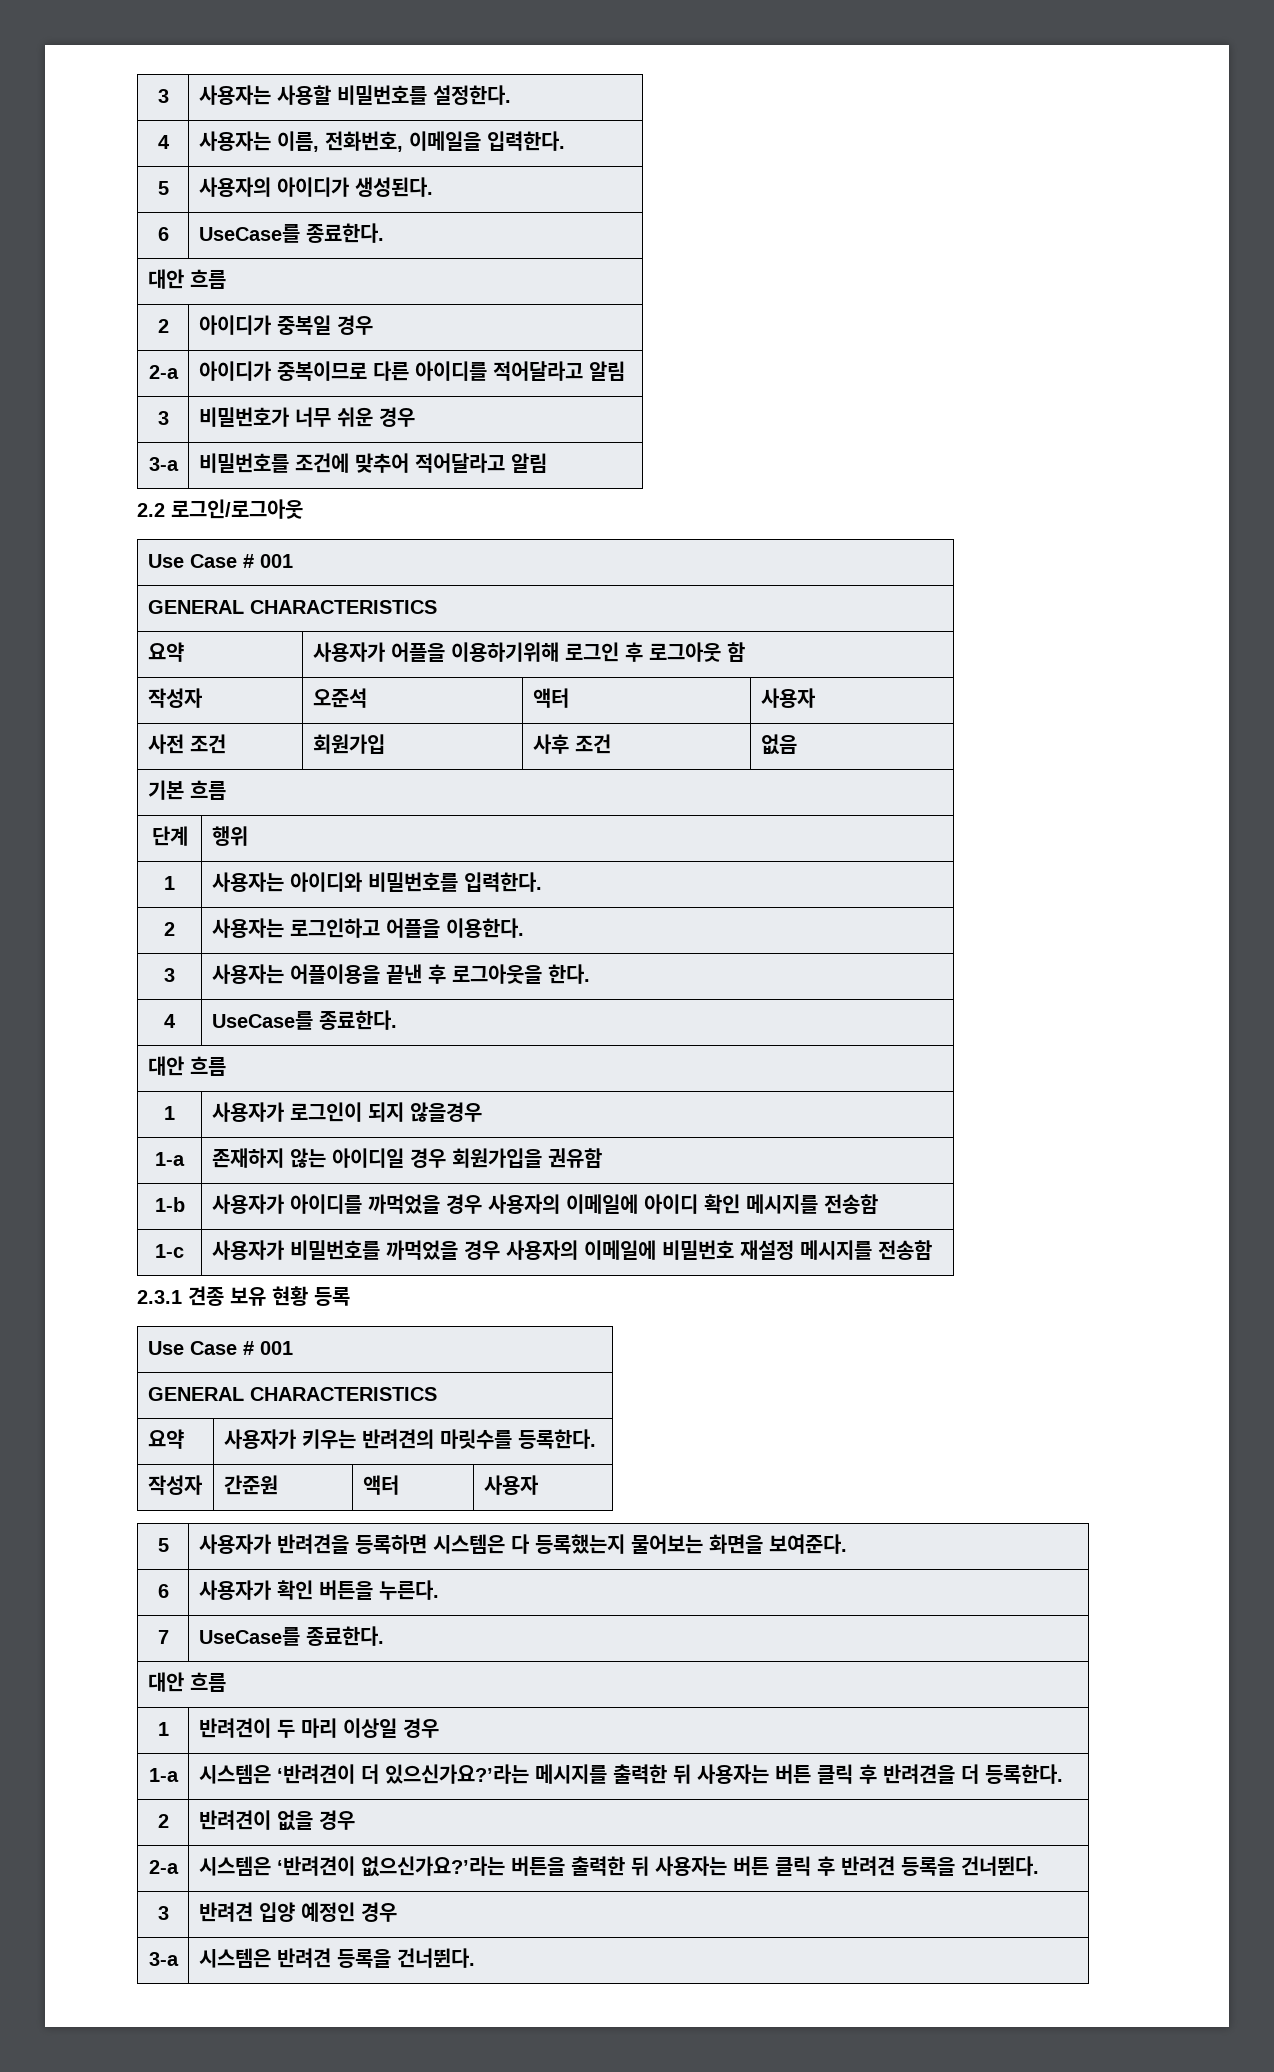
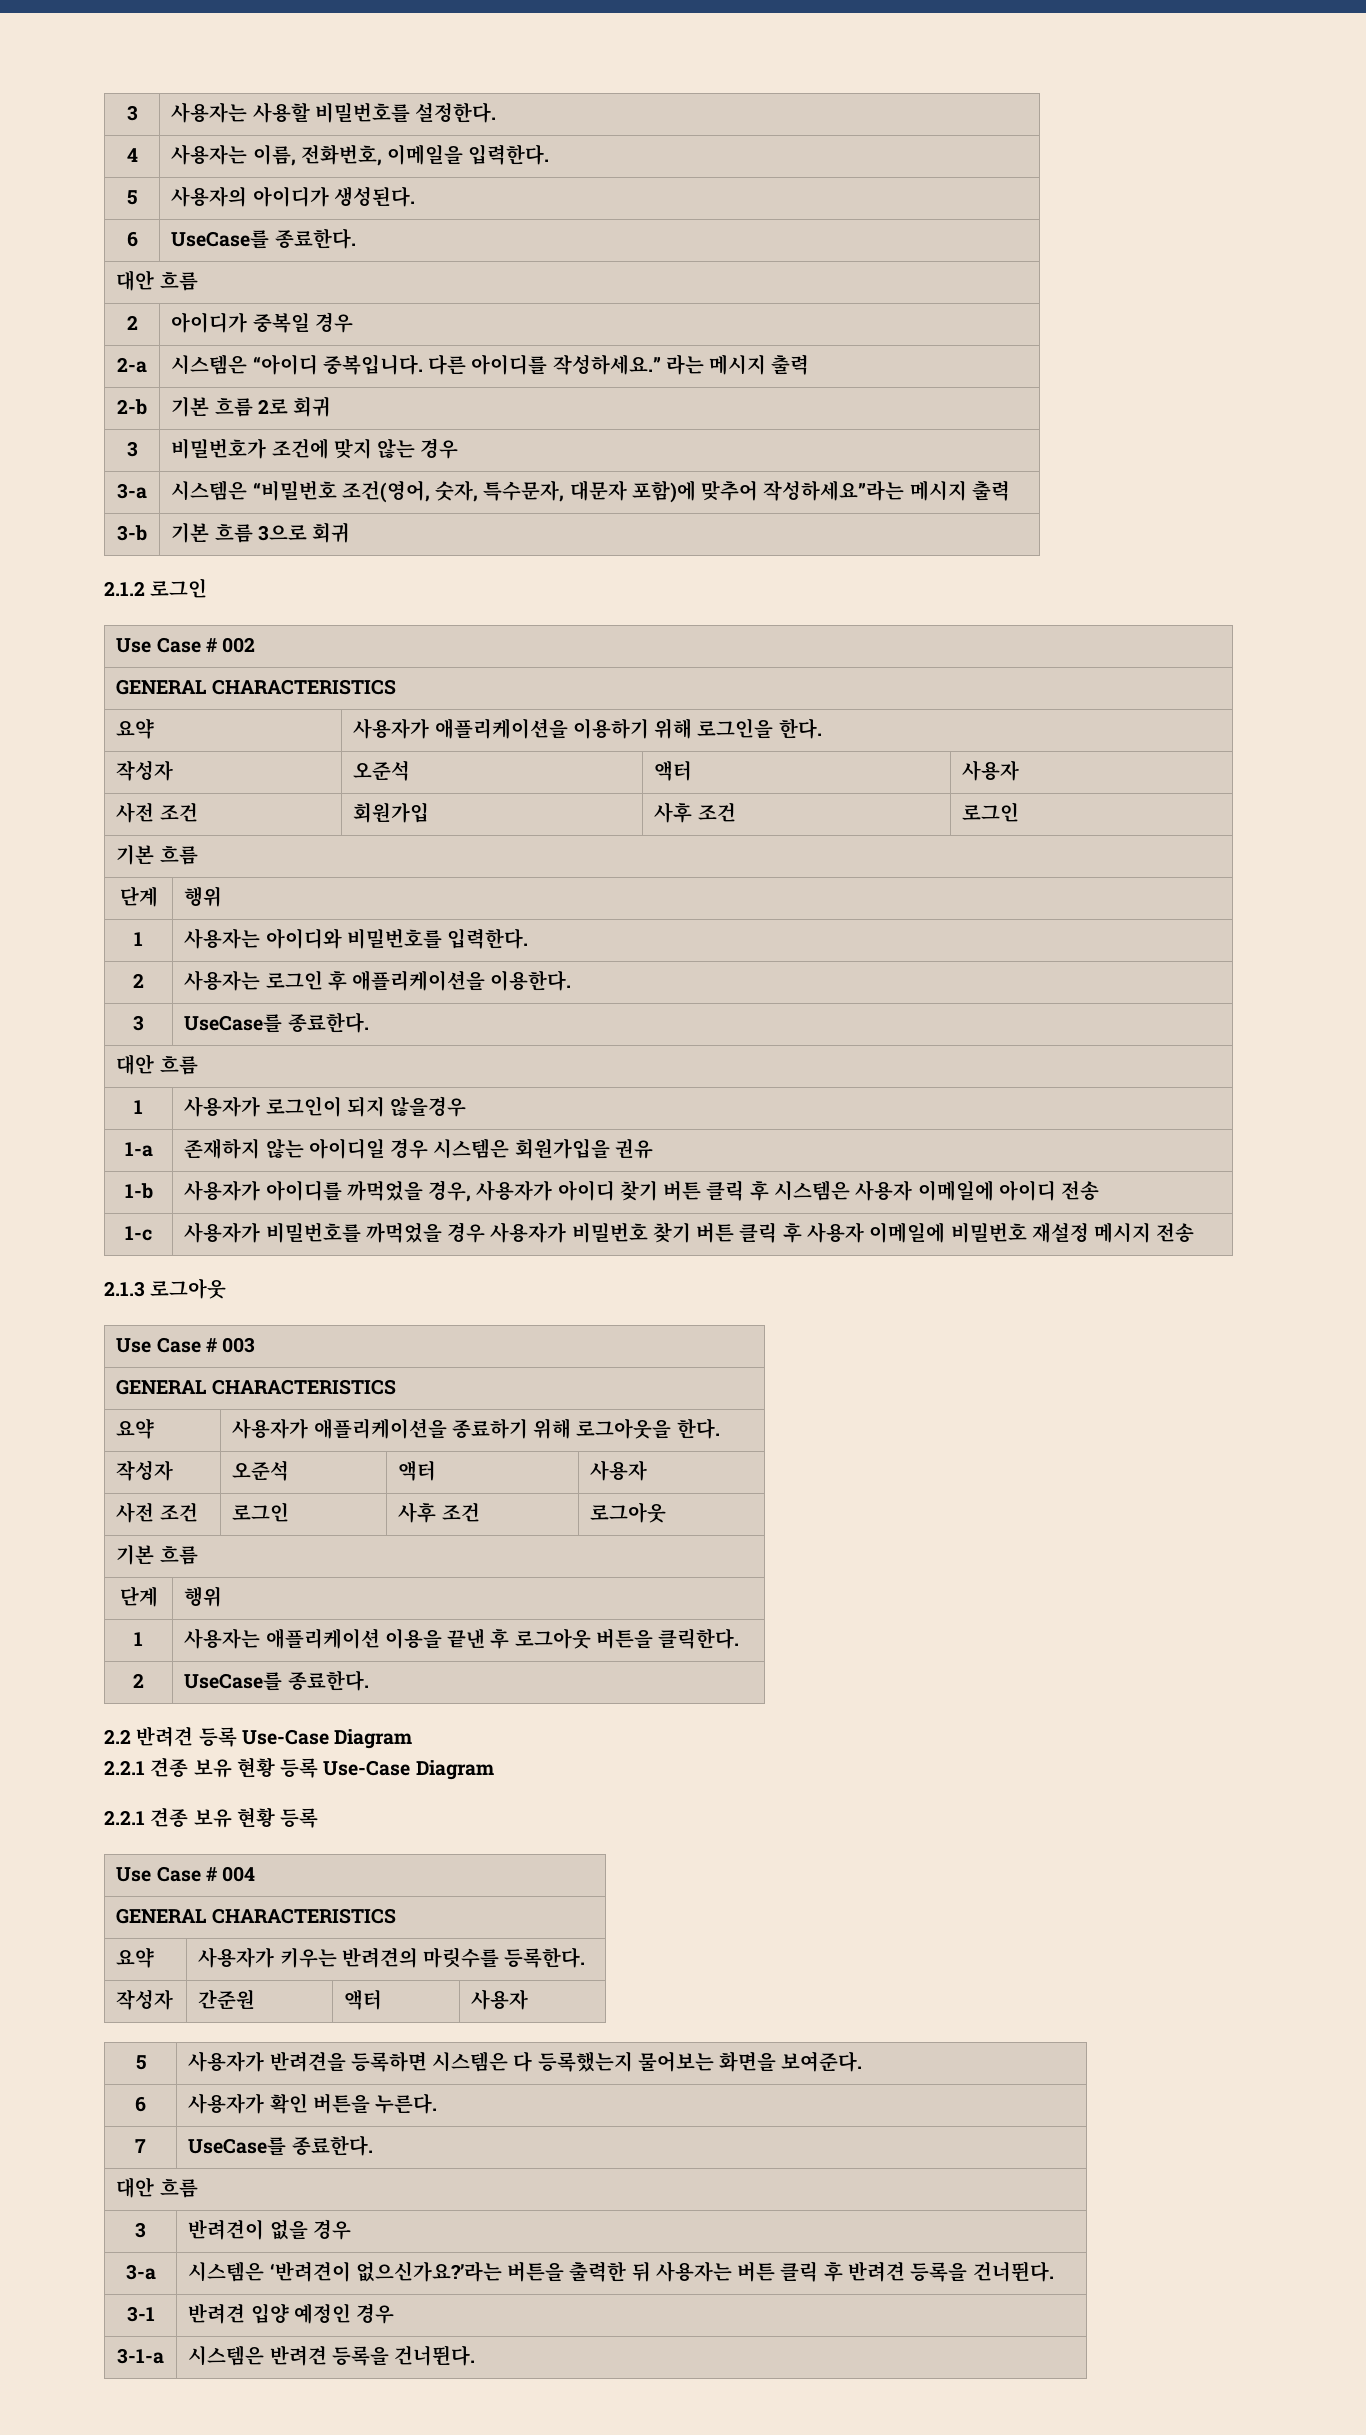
- 2-a | 아이디가 중복이므로 다른 아이디를 적어달라고 알림
+ 2-a | 시스템은 “아이디 중복입니다. 다른 아이디를 작성하세요.” 라는 메시지 출력
+ 2-b | 기본 흐름 2로 회귀
- 3 | 비밀번호가 너무 쉬운 경우
- 3-a | 비밀번호를 조건에 맞추어 적어달라고 알림
- 2.2 로그인/로그아웃
- Use Case # 001
+ 3 | 비밀번호가 조건에 맞지 않는 경우
+ 3-a | 시스템은 “비밀번호 조건(영어, 숫자, 특수문자, 대문자 포함)에 맞추어 작성하세요”라는 메시지 출력
+ 3-b | 기본 흐름 3으로 회귀
+ 2.1.2 로그인
+ Use Case # 002
  GENERAL CHARACTERISTICS
- 요약 | 사용자가 어플을 이용하기위해 로그인 후 로그아웃 함
+ 요약 | 사용자가 애플리케이션을 이용하기 위해 로그인을 한다.
- 사전 조건 | 회원가입 | 사후 조건 | 없음
+ 사전 조건 | 회원가입 | 사후 조건 | 로그인
- 2 | 사용자는 로그인하고 어플을 이용한다.
+ 2 | 사용자는 로그인 후 애플리케이션을 이용한다.
- 3 | 사용자는 어플이용을 끝낸 후 로그아웃을 한다.
- 4 | UseCase를 종료한다.
+ 3 | UseCase를 종료한다.
- 1-a | 존재하지 않는 아이디일 경우 회원가입을 권유함
+ 1-a | 존재하지 않는 아이디일 경우 시스템은 회원가입을 권유
- 1-b | 사용자가 아이디를 까먹었을 경우 사용자의 이메일에 아이디 확인 메시지를 전송함
+ 1-b | 사용자가 아이디를 까먹었을 경우, 사용자가 아이디 찾기 버튼 클릭 후 시스템은 사용자 이메일에 아이디 전송
- 1-c | 사용자가 비밀번호를 까먹었을 경우 사용자의 이메일에 비밀번호 재설정 메시지를 전송함
- 2.3.1 견종 보유 현황 등록
- Use Case # 001
+ 1-c | 사용자가 비밀번호를 까먹었을 경우 사용자가 비밀번호 찾기 버튼 클릭 후 사용자 이메일에 비밀번호 재설정 메시지 전송
+ 2.1.3 로그아웃
+ Use Case # 003
+ GENERAL CHARACTERISTICS
+ 요약 | 사용자가 애플리케이션을 종료하기 위해 로그아웃을 한다.
+ 작성자 | 오준석 | 액터 | 사용자
+ 사전 조건 | 로그인 | 사후 조건 | 로그아웃
+ 기본 흐름
+ 단계 | 행위
+ 1 | 사용자는 애플리케이션 이용을 끝낸 후 로그아웃 버튼을 클릭한다.
+ 2 | UseCase를 종료한다.
+ 2.2 반려견 등록 Use-Case Diagram
+ 2.2.1 견종 보유 현황 등록 Use-Case Diagram
+ 2.2.1 견종 보유 현황 등록
+ Use Case # 004
- 1 | 반려견이 두 마리 이상일 경우
- 1-a | 시스템은 ‘반려견이 더 있으신가요?’라는 메시지를 출력한 뒤 사용자는 버튼 클릭 후 반려견을 더 등록한다.
- 2 | 반려견이 없을 경우
+ 3 | 반려견이 없을 경우
- 2-a | 시스템은 ‘반려견이 없으신가요?’라는 버튼을 출력한 뒤 사용자는 버튼 클릭 후 반려견 등록을 건너뛴다.
+ 3-a | 시스템은 ‘반려견이 없으신가요?’라는 버튼을 출력한 뒤 사용자는 버튼 클릭 후 반려견 등록을 건너뛴다.
- 3 | 반려견 입양 예정인 경우
+ 3-1 | 반려견 입양 예정인 경우
- 3-a | 시스템은 반려견 등록을 건너뛴다.
+ 3-1-a | 시스템은 반려견 등록을 건너뛴다.

